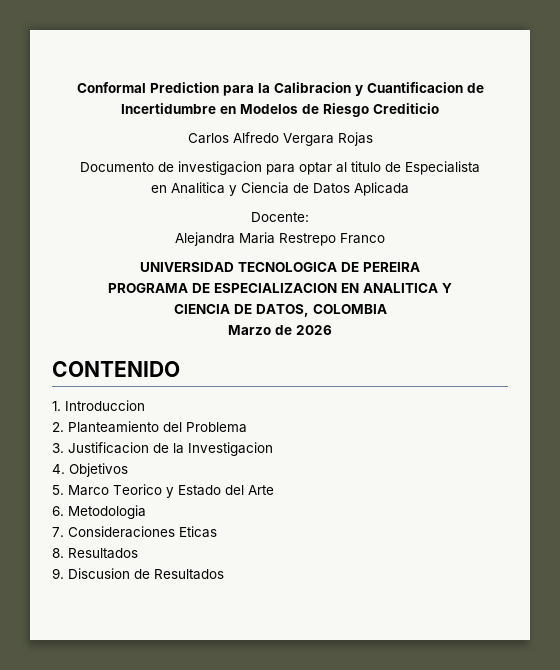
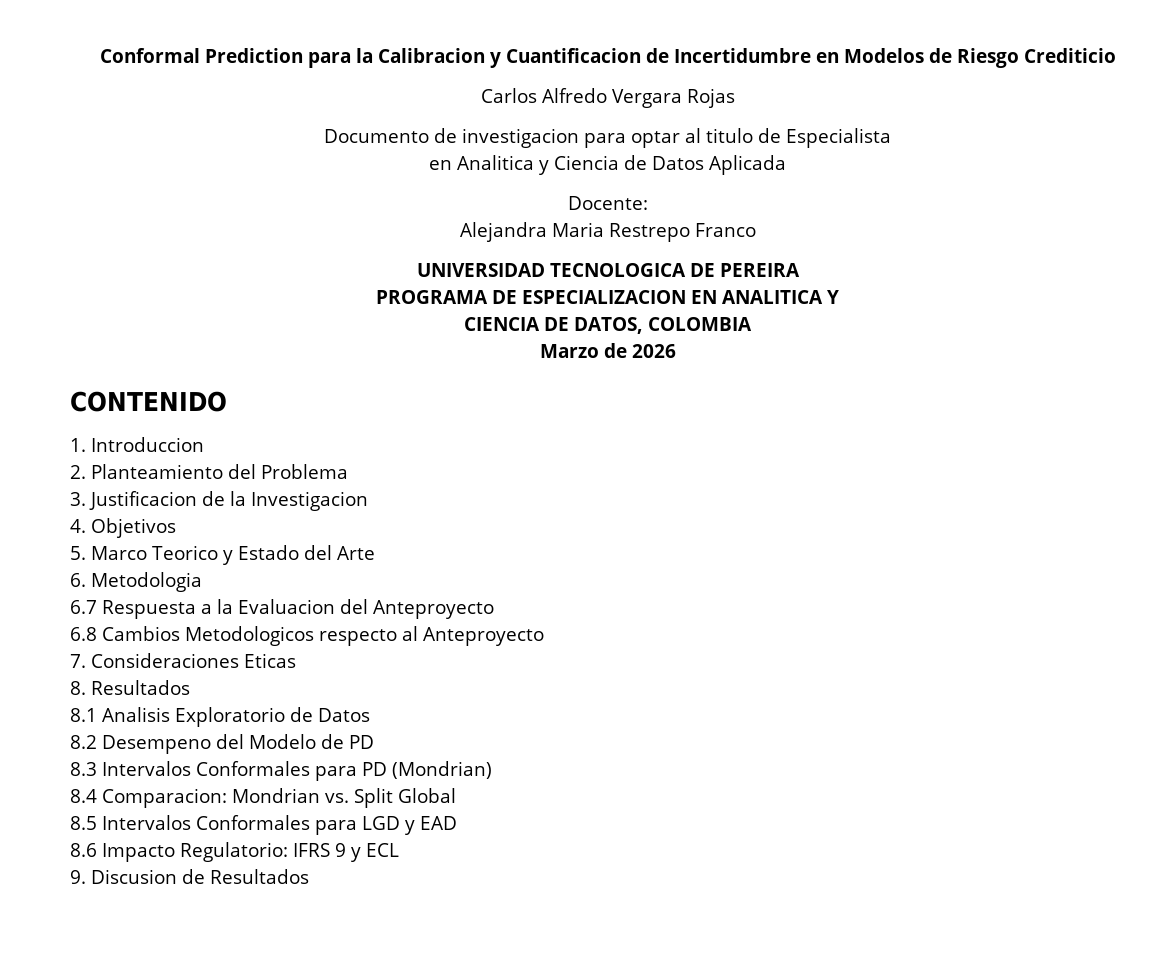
+ 6.7 Respuesta a la Evaluacion del Anteproyecto
+ 6.8 Cambios Metodologicos respecto al Anteproyecto
+ 8.1 Analisis Exploratorio de Datos
+ 8.2 Desempeno del Modelo de PD
+ 8.3 Intervalos Conformales para PD (Mondrian)
+ 8.4 Comparacion: Mondrian vs. Split Global
+ 8.5 Intervalos Conformales para LGD y EAD
+ 8.6 Impacto Regulatorio: IFRS 9 y ECL

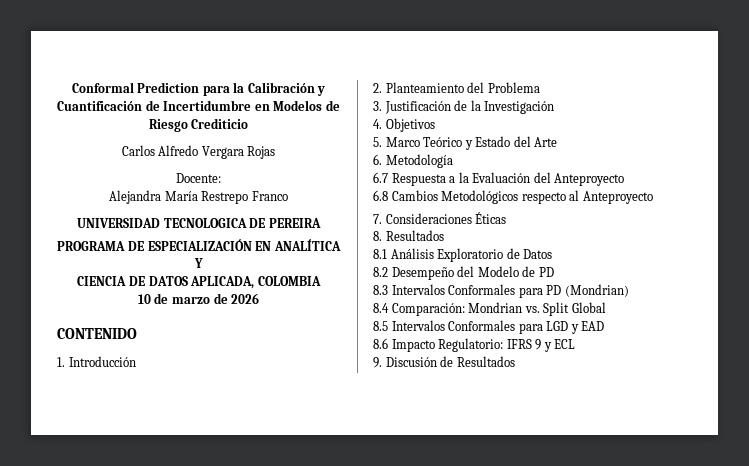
- Conformal Prediction para la Calibracion y Cuantificacion de Incertidumbre en Modelos de Riesgo Crediticio
+ Conformal Prediction para la Calibración y Cuantificación de Incertidumbre en Modelos de Riesgo Crediticio
- Documento de investigacion para optar al titulo de Especialista
- en Analitica y Ciencia de Datos Aplicada
- Alejandra Maria Restrepo Franco
+ Alejandra María Restrepo Franco
- PROGRAMA DE ESPECIALIZACION EN ANALITICA Y
+ PROGRAMA DE ESPECIALIZACIÓN EN ANALÍTICA Y
- CIENCIA DE DATOS, COLOMBIA
+ CIENCIA DE DATOS APLICADA, COLOMBIA
- Marzo de 2026
+ 10 de marzo de 2026
- 1. Introduccion
+ 1. Introducción
- 3. Justificacion de la Investigacion
+ 3. Justificación de la Investigación
- 5. Marco Teorico y Estado del Arte
+ 5. Marco Teórico y Estado del Arte
- 6. Metodologia
+ 6. Metodología
- 6.7 Respuesta a la Evaluacion del Anteproyecto
+ 6.7 Respuesta a la Evaluación del Anteproyecto
- 6.8 Cambios Metodologicos respecto al Anteproyecto
+ 6.8 Cambios Metodológicos respecto al Anteproyecto
- 7. Consideraciones Eticas
+ 7. Consideraciones Éticas
- 8.1 Analisis Exploratorio de Datos
+ 8.1 Análisis Exploratorio de Datos
- 8.2 Desempeno del Modelo de PD
+ 8.2 Desempeño del Modelo de PD
- 8.4 Comparacion: Mondrian vs. Split Global
+ 8.4 Comparación: Mondrian vs. Split Global
- 9. Discusion de Resultados
+ 9. Discusión de Resultados

